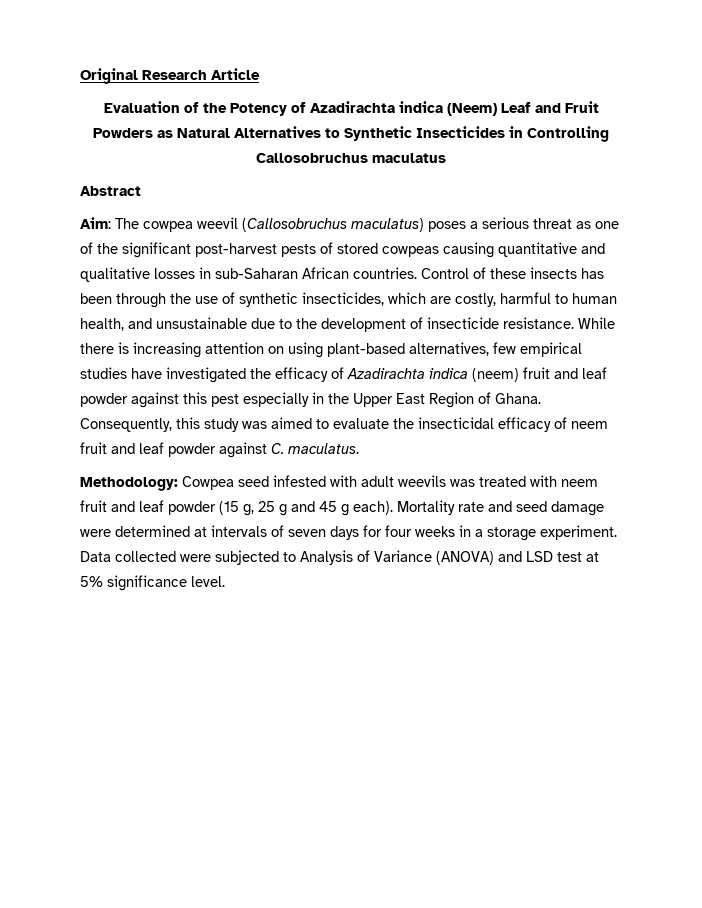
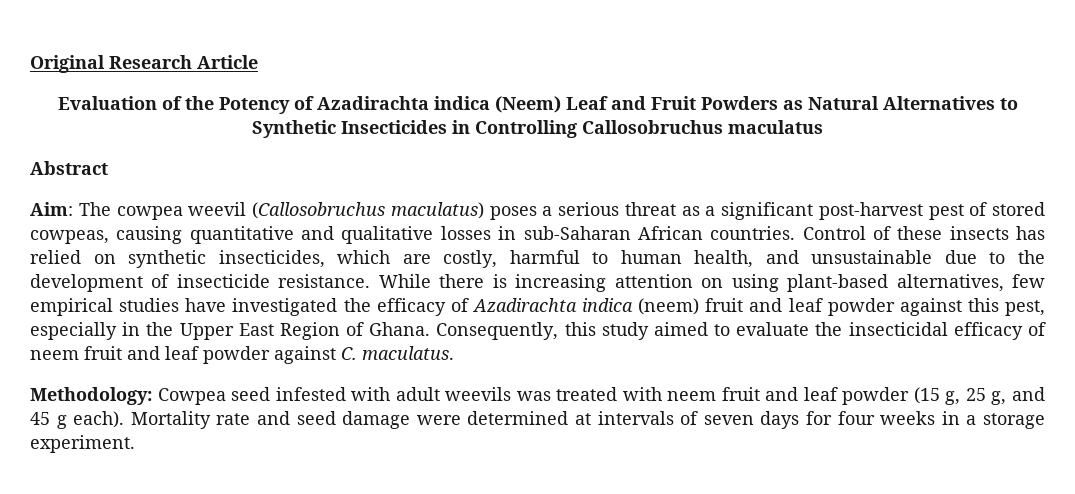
- Aim: The cowpea weevil (Callosobruchus maculatus) poses a serious threat as one of the significant post-harvest pests of stored cowpeas causing quantitative and qualitative losses in sub-Saharan African countries.
+ Aim: The cowpea weevil (Callosobruchus maculatus) poses a serious threat as a significant post-harvest pest of stored cowpeas, causing quantitative and qualitative losses in sub-Saharan African countries.
- Control of these insects has been through the use of synthetic insecticides, which are costly, harmful to human health, and unsustainable due to the development of insecticide resistance.
+ Control of these insects has relied on synthetic insecticides, which are costly, harmful to human health, and unsustainable due to the development of insecticide resistance.
- While there is increasing attention on using plant-based alternatives, few empirical studies have investigated the efficacy of Azadirachta indica (neem) fruit and leaf powder against this pest especially in the Upper East Region of Ghana.
+ While there is increasing attention on using plant-based alternatives, few empirical studies have investigated the efficacy of Azadirachta indica (neem) fruit and leaf powder against this pest, especially in the Upper East Region of Ghana.
- Consequently, this study was aimed to evaluate the insecticidal efficacy of neem fruit and leaf powder against C. maculatus.
+ Consequently, this study aimed to evaluate the insecticidal efficacy of neem fruit and leaf powder against C. maculatus.
- Methodology: Cowpea seed infested with adult weevils was treated with neem fruit and leaf powder (15 g, 25 g and 45 g each).
+ Methodology: Cowpea seed infested with adult weevils was treated with neem fruit and leaf powder (15 g, 25 g, and 45 g each).
- Data collected were subjected to Analysis of Variance (ANOVA) and LSD test at 5% significance level.

